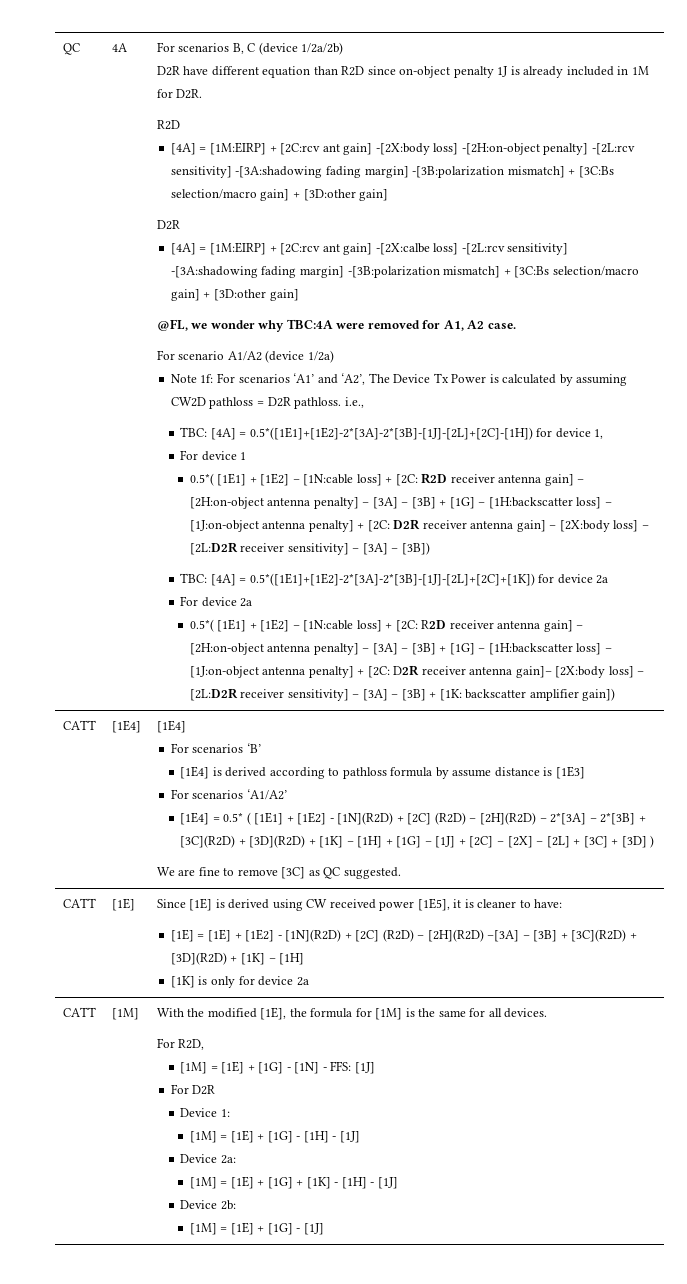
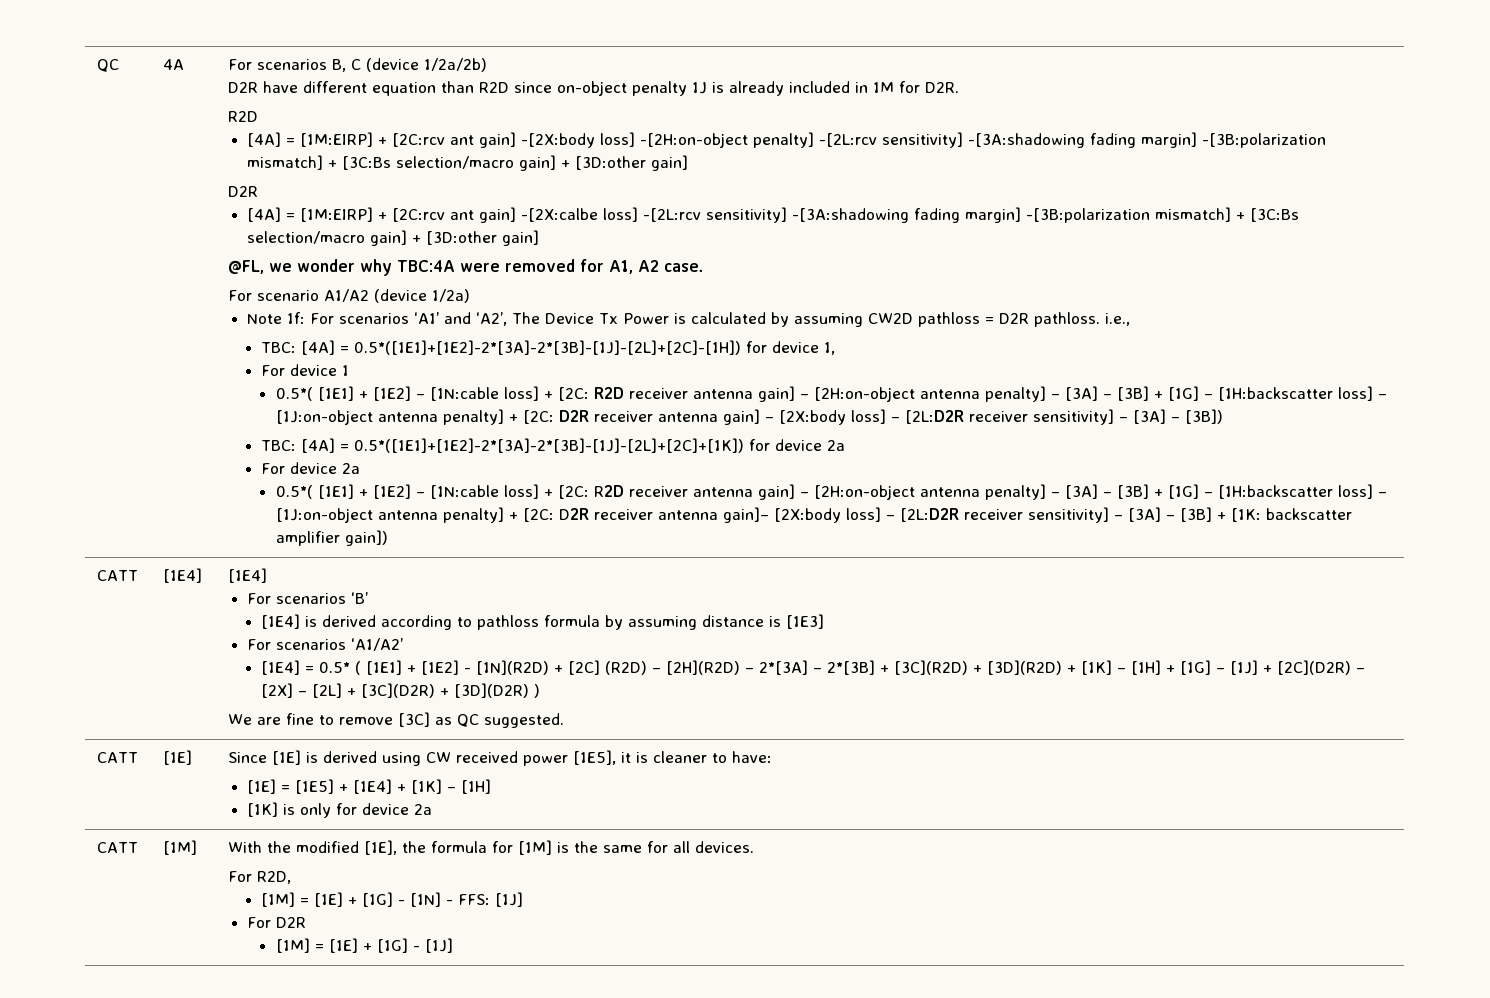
- [1E4] is derived according to pathloss formula by assume distance is [1E3]
+ [1E4] is derived according to pathloss formula by assuming distance is [1E3]
- [1E4] = 0.5* ( [1E1] + [1E2] - [1N](R2D) + [2C] (R2D) – [2H](R2D) – 2*[3A] – 2*[3B] + [3C](R2D) + [3D](R2D) + [1K] – [1H] + [1G] – [1J] + [2C] – [2X] – [2L] + [3C] + [3D] )
+ [1E4] = 0.5* ( [1E1] + [1E2] - [1N](R2D) + [2C] (R2D) – [2H](R2D) – 2*[3A] – 2*[3B] + [3C](R2D) + [3D](R2D) + [1K] – [1H] + [1G] – [1J] + [2C](D2R) – [2X] – [2L] + [3C](D2R) + [3D](D2R) )
- [1E] = [1E] + [1E2] - [1N](R2D) + [2C] (R2D) – [2H](R2D) –[3A] – [3B] + [3C](R2D) + [3D](R2D) + [1K] – [1H]
+ [1E] = [1E5] + [1E4] + [1K] – [1H]
- Device 1:
- [1M] = [1E] + [1G] - [1H] - [1J]
- Device 2a:
- [1M] = [1E] + [1G] + [1K] - [1H] - [1J]
- Device 2b:

